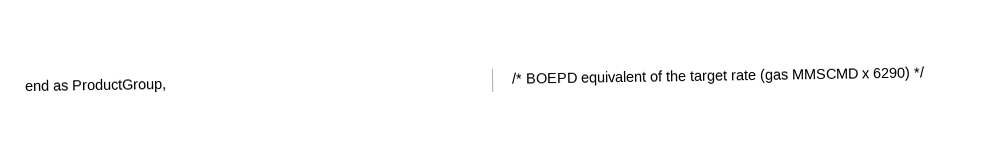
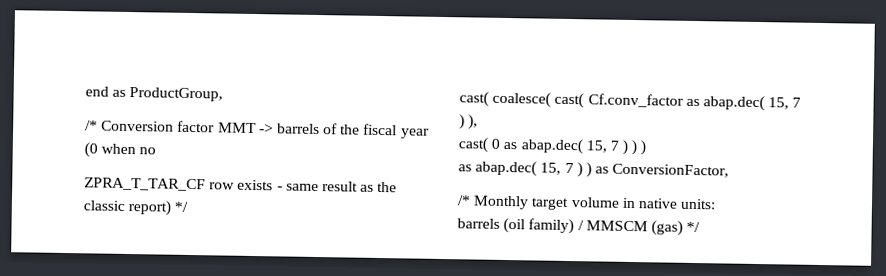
- /* BOEPD equivalent of the target rate (gas MMSCMD x 6290) */
+ /* Conversion factor MMT -> barrels of the fiscal year (0 when no
+ ZPRA_T_TAR_CF row exists - same result as the classic report) */
+ cast( coalesce( cast( Cf.conv_factor as abap.dec( 15, 7 ) ),
+ cast( 0 as abap.dec( 15, 7 ) ) )
+ as abap.dec( 15, 7 ) ) as ConversionFactor,
+ /* Monthly target volume in native units:
+ barrels (oil family) / MMSCM (gas) */

